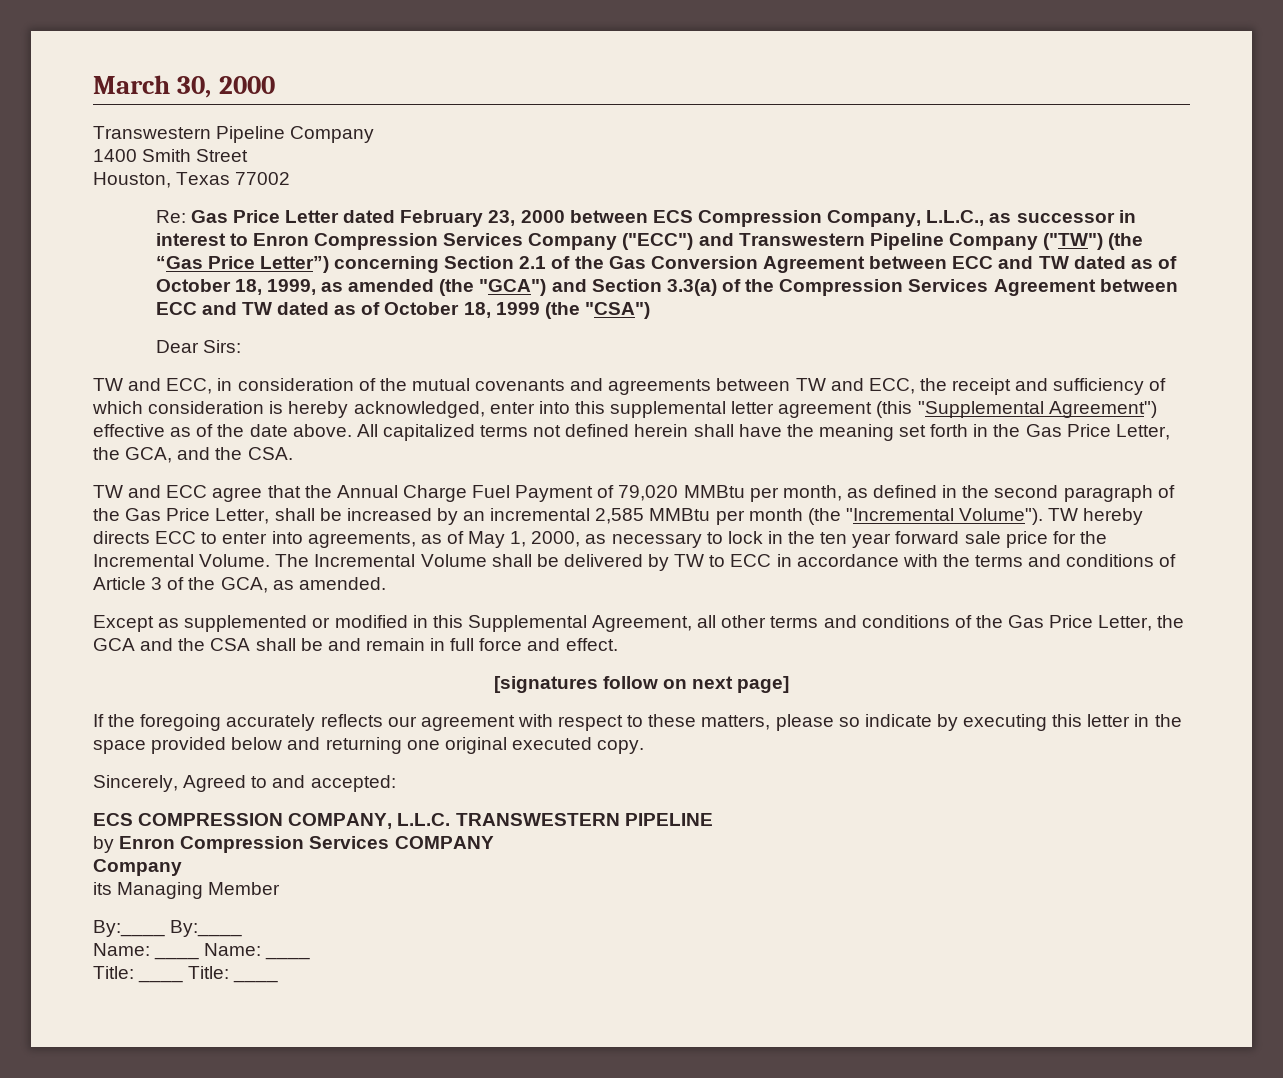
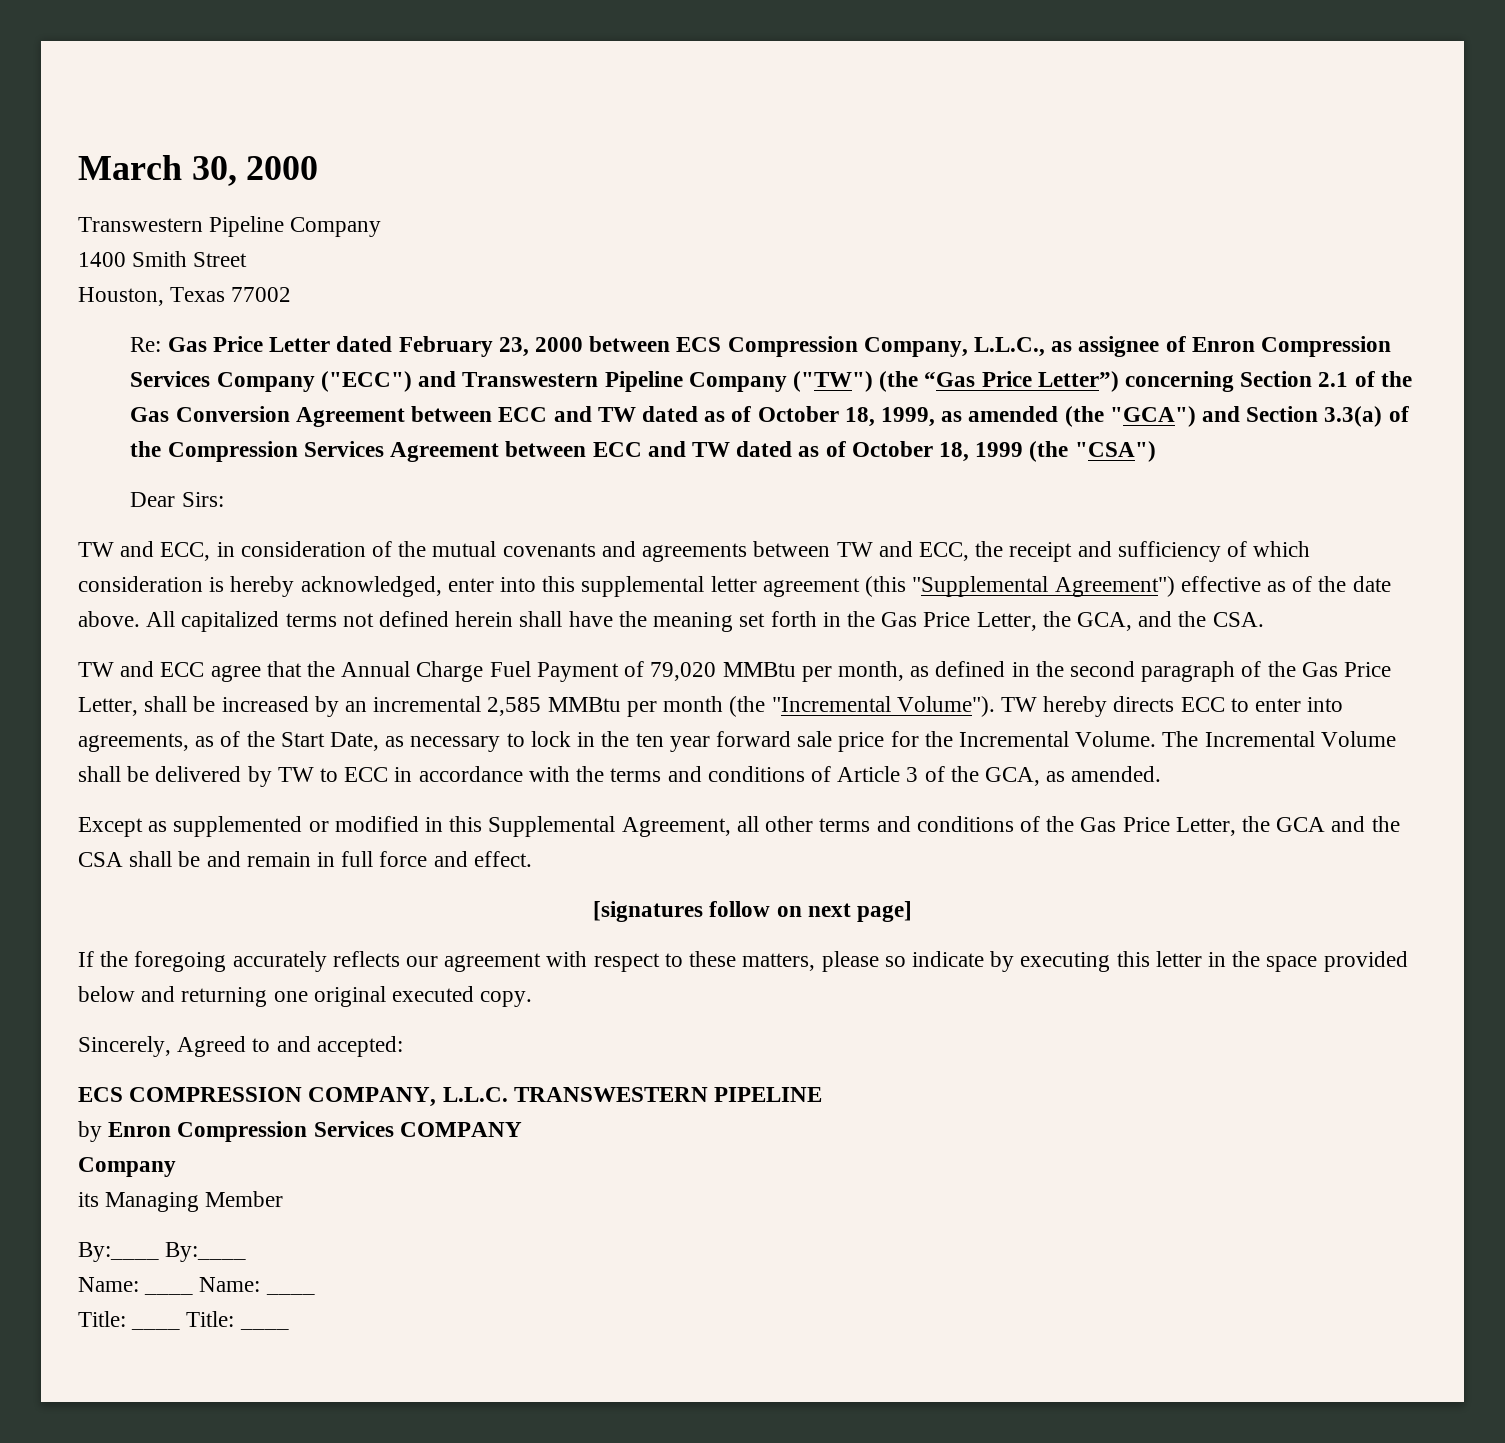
- Gas Price Letter dated February 23, 2000 between ECS Compression Company, L.L.C., as successor in interest to Enron Compression Services Company ("ECC") and Transwestern Pipeline Company ("TW") (the “Gas Price Letter”) concerning Section 2.1 of the Gas Conversion Agreement between ECC and TW dated as of October 18, 1999, as amended (the "GCA") and Section 3.3(a) of the Compression Services Agreement between ECC and TW dated as of October 18, 1999 (the "CSA")
+ Gas Price Letter dated February 23, 2000 between ECS Compression Company, L.L.C., as assignee of Enron Compression Services Company ("ECC") and Transwestern Pipeline Company ("TW") (the “Gas Price Letter”) concerning Section 2.1 of the Gas Conversion Agreement between ECC and TW dated as of October 18, 1999, as amended (the "GCA") and Section 3.3(a) of the Compression Services Agreement between ECC and TW dated as of October 18, 1999 (the "CSA")
- TW hereby directs ECC to enter into agreements, as of May 1, 2000, as necessary to lock in the ten year forward sale price for the Incremental Volume.
+ TW hereby directs ECC to enter into agreements, as of the Start Date, as necessary to lock in the ten year forward sale price for the Incremental Volume.

